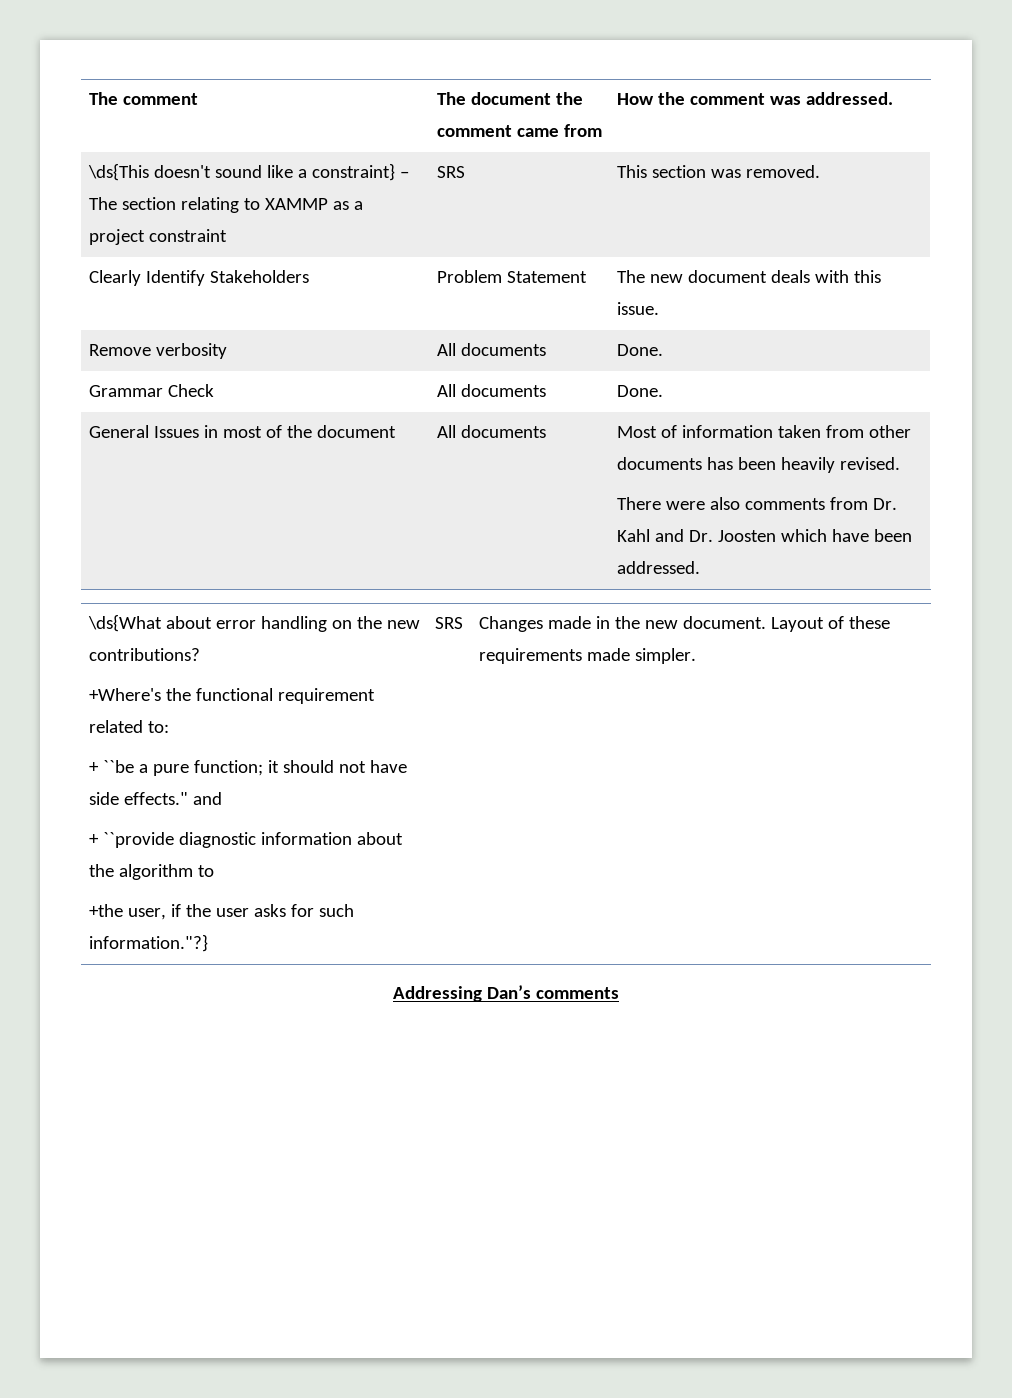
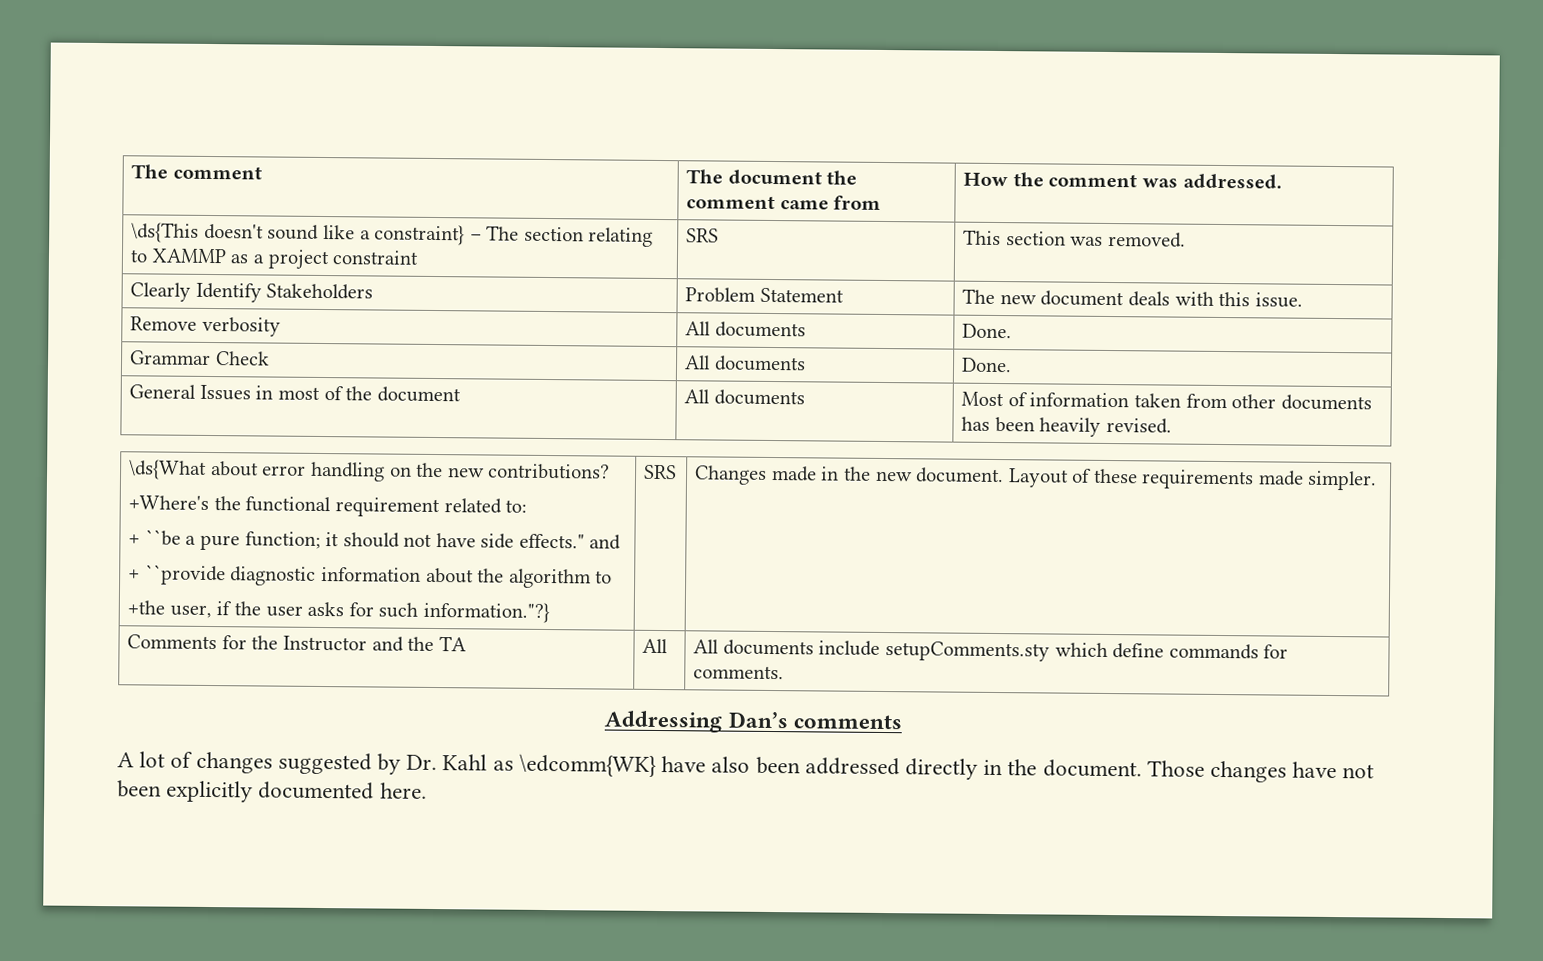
  General Issues in most of the document | All documents | Most of information taken from other documents has been heavily revised.
- There were also comments from Dr. Kahl and Dr. Joosten which have been addressed.
+ Comments for the Instructor and the TA | All | All documents include setupComments.sty which define commands for comments.
  Addressing Dan’s comments
+ A lot of changes suggested by Dr. Kahl as \edcomm{WK} have also been addressed directly in the document. Those changes have not been explicitly documented here.

